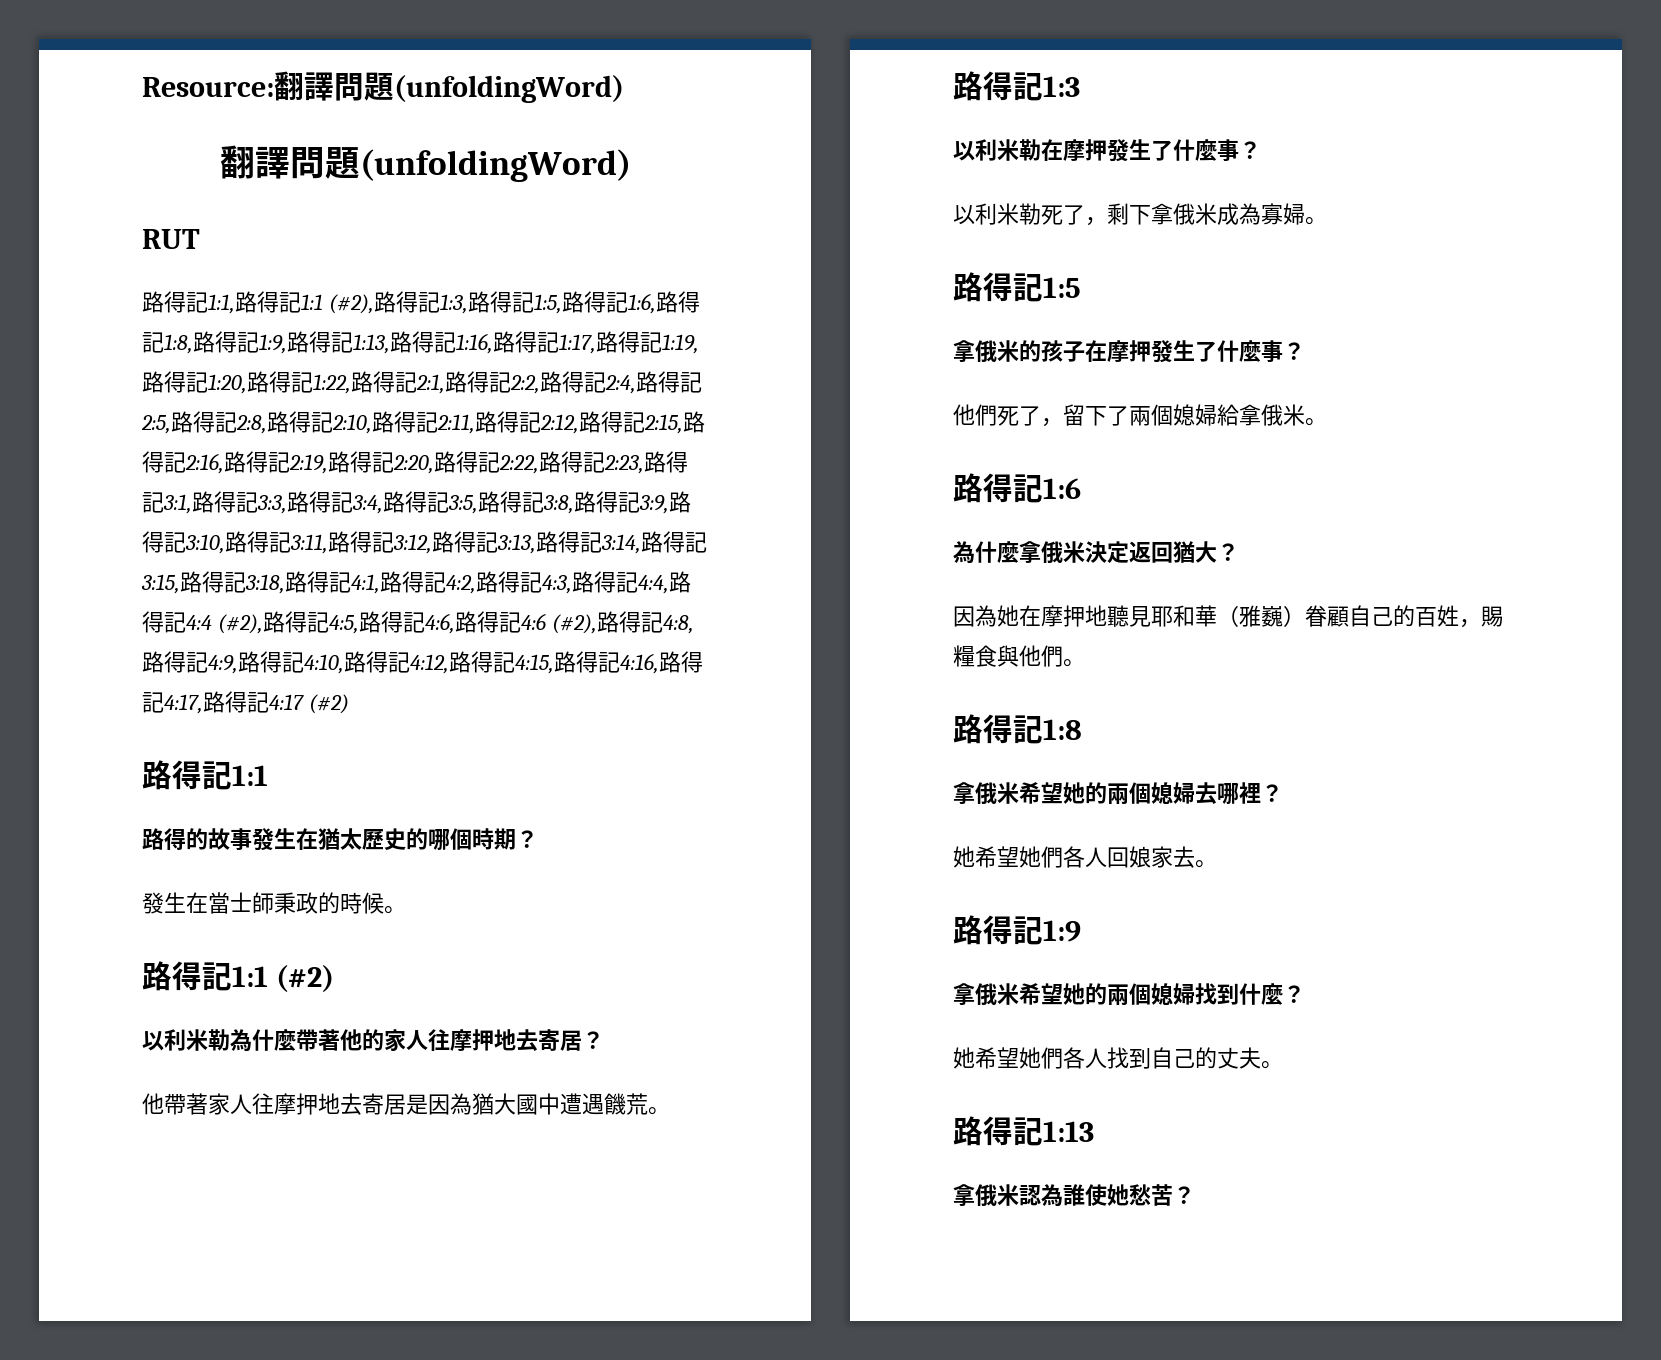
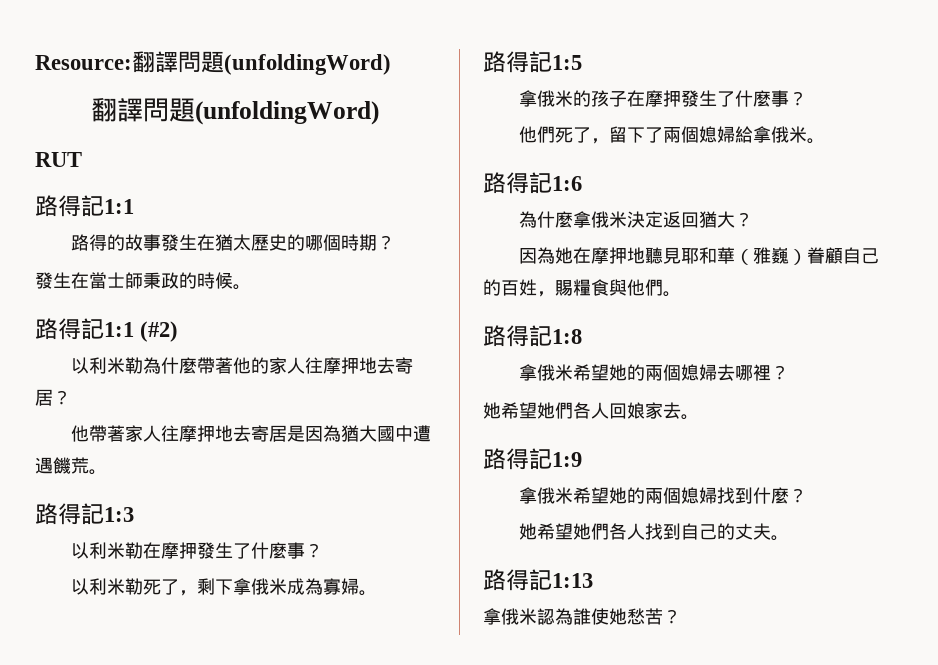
- 路得記1:1,路得記1:1 (#2),路得記1:3,路得記1:5,路得記1:6,路得記1:8,路得記1:9,路得記1:13,路得記1:16,路得記1:17,路得記1:19,路得記1:20,路得記1:22,路得記2:1,路得記2:2,路得記2:4,路得記2:5,路得記2:8,路得記2:10,路得記2:11,路得記2:12,路得記2:15,路得記2:16,路得記2:19,路得記2:20,路得記2:22,路得記2:23,路得記3:1,路得記3:3,路得記3:4,路得記3:5,路得記3:8,路得記3:9,路得記3:10,路得記3:11,路得記3:12,路得記3:13,路得記3:14,路得記3:15,路得記3:18,路得記4:1,路得記4:2,路得記4:3,路得記4:4,路得記4:4 (#2),路得記4:5,路得記4:6,路得記4:6 (#2),路得記4:8,路得記4:9,路得記4:10,路得記4:12,路得記4:15,路得記4:16,路得記4:17,路得記4:17 (#2)

